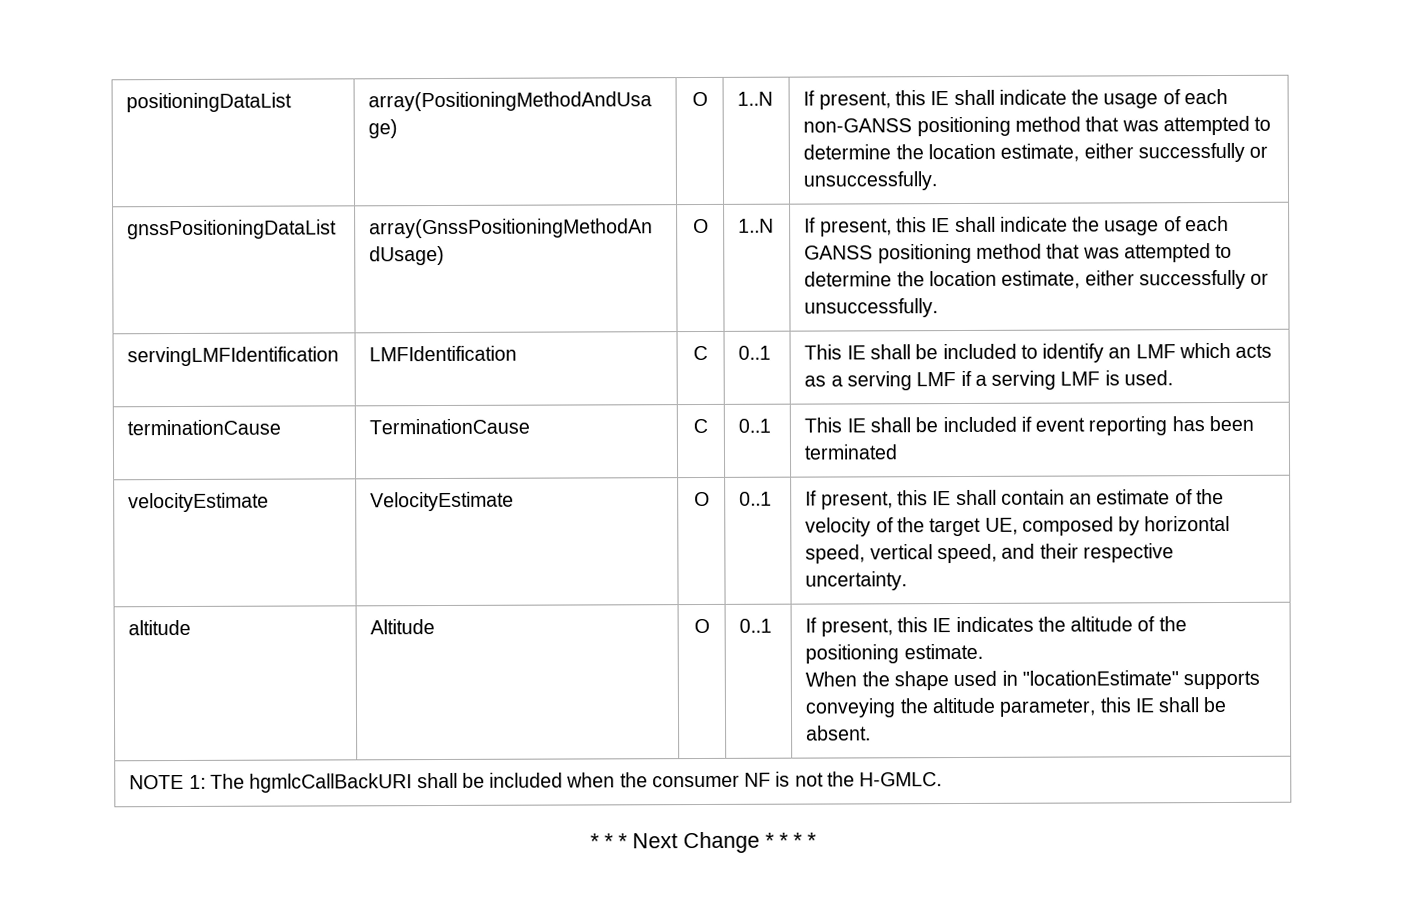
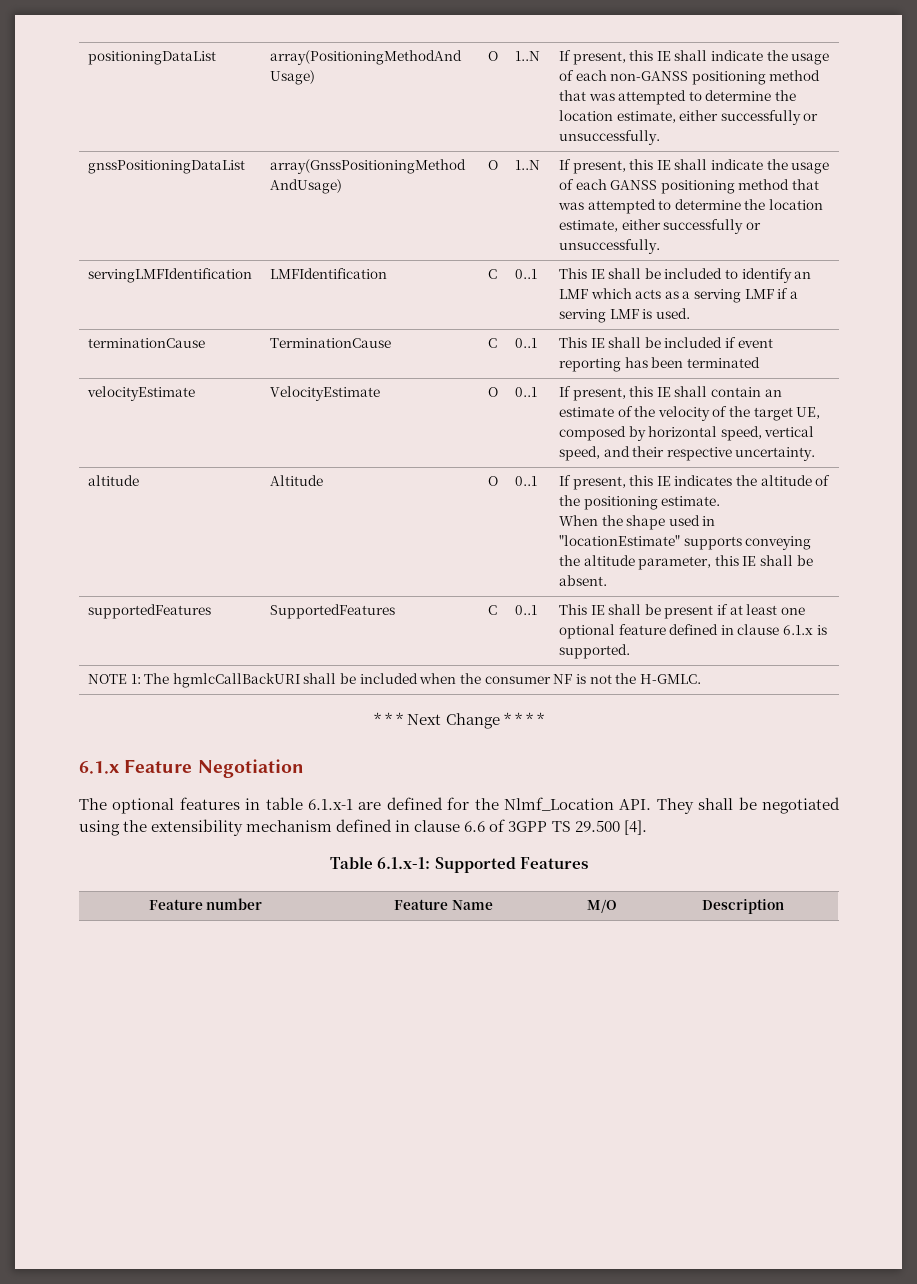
+ supportedFeatures | SupportedFeatures | C | 0..1 | This IE shall be present if at least one optional feature defined in clause 6.1.x is supported.
+ 6.1.x Feature Negotiation
+ The optional features in table 6.1.x-1 are defined for the Nlmf_Location API. They shall be negotiated using the extensibility mechanism defined in clause 6.6 of 3GPP TS 29.500 [4].
+ Table 6.1.x-1: Supported Features
+ Feature number | Feature Name | M/O | Description

